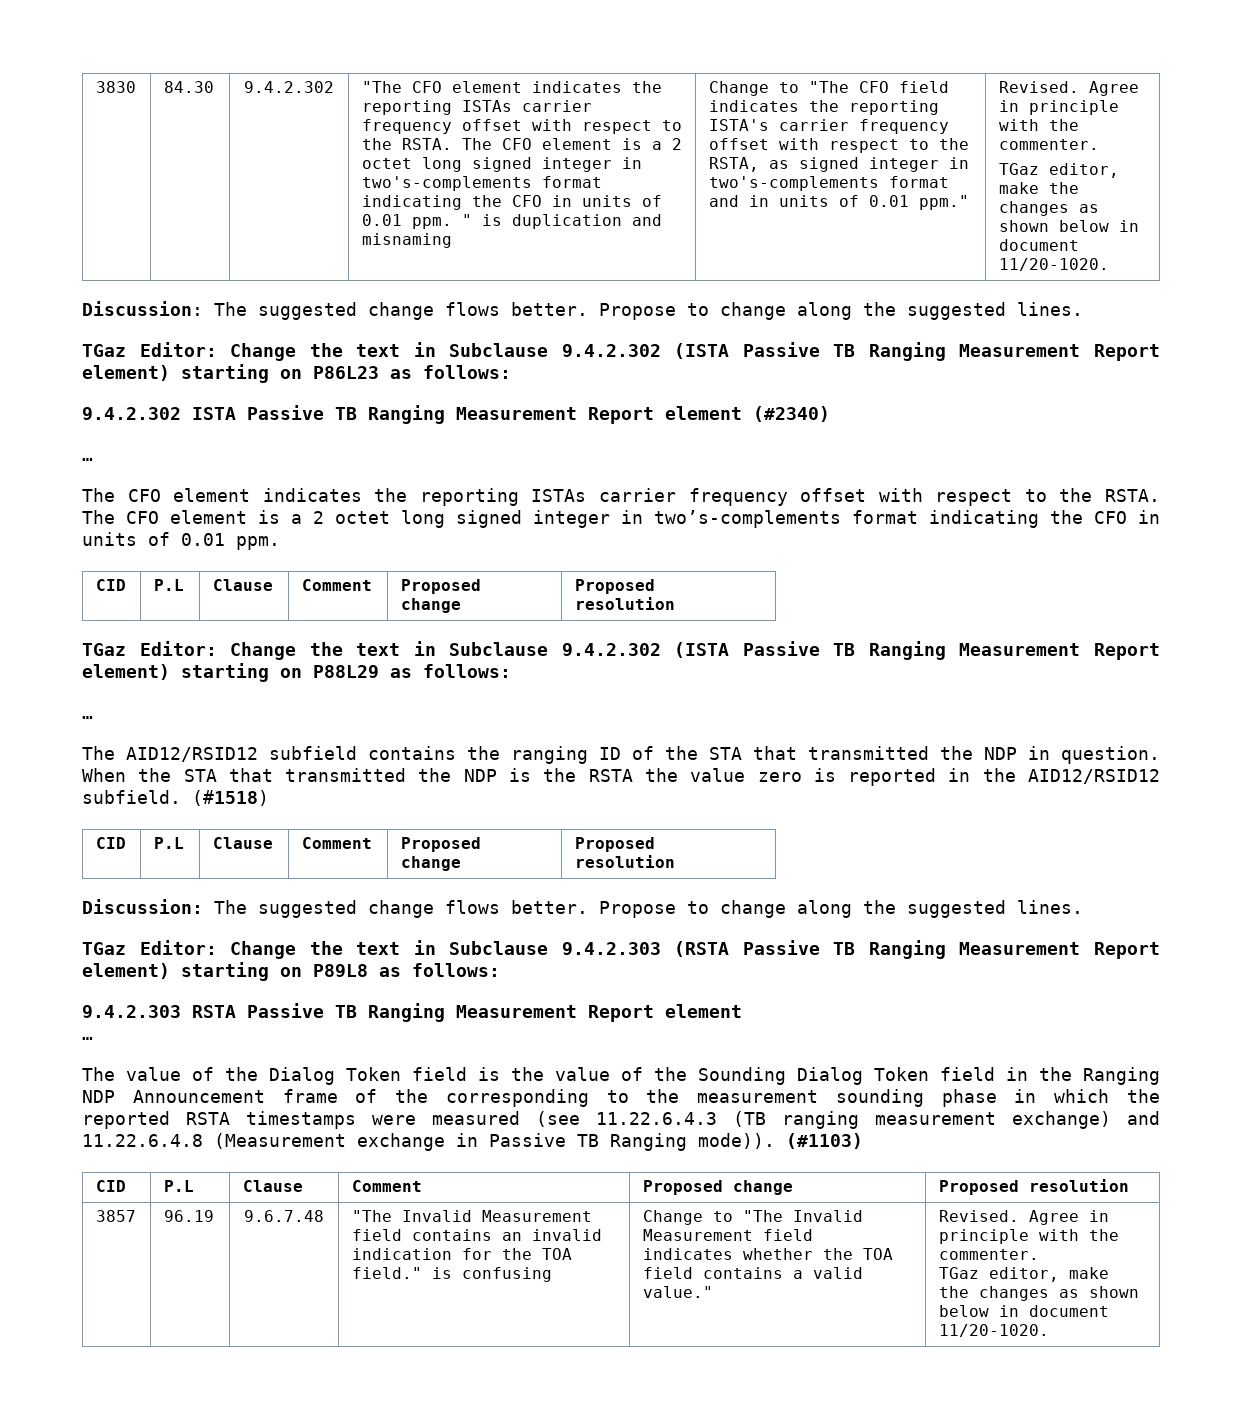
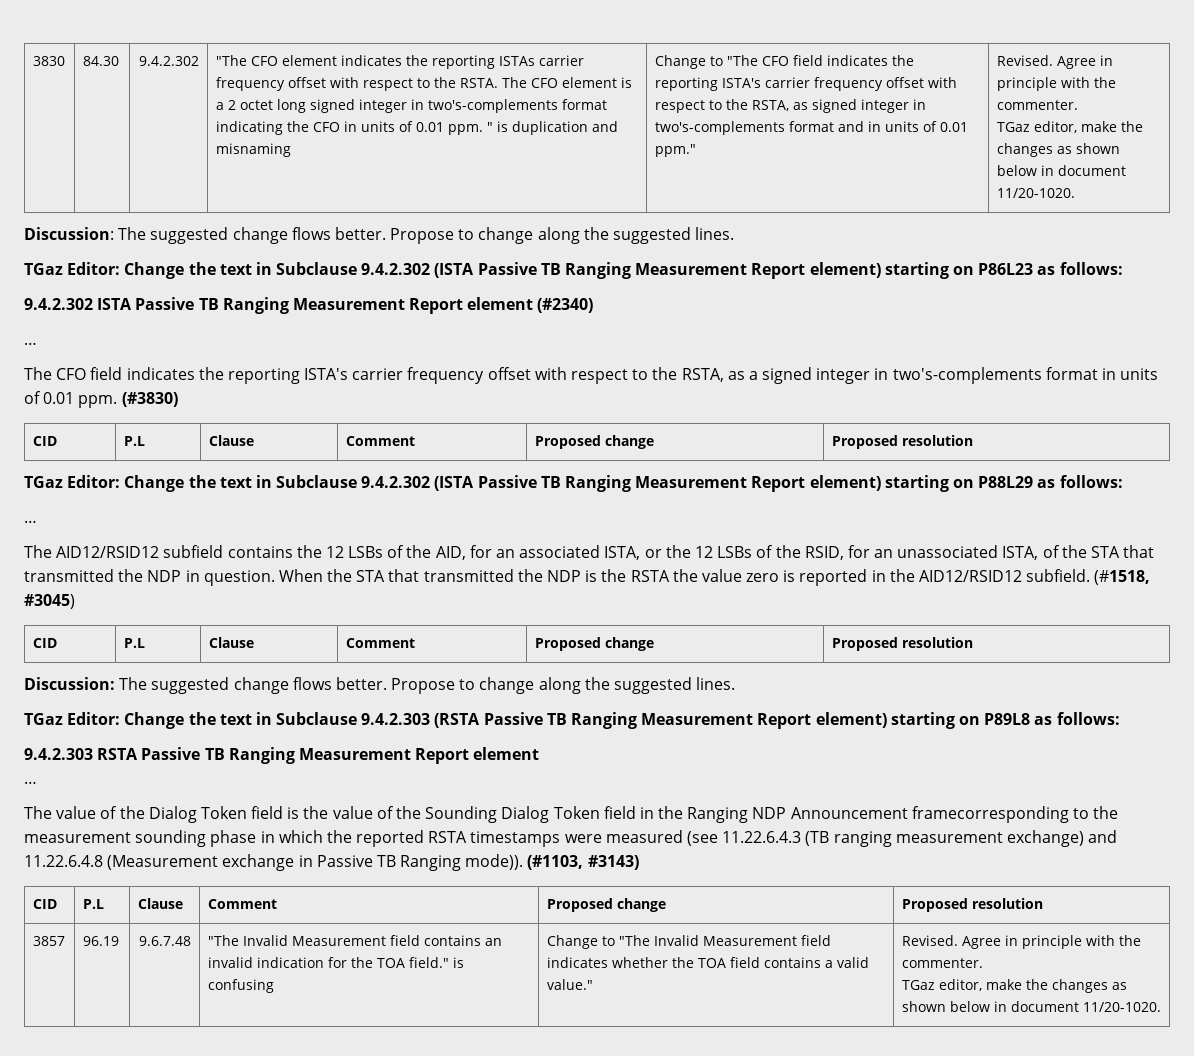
- The CFO element indicates the reporting ISTAs carrier frequency offset with respect to the RSTA. The CFO element is a 2 octet long signed integer in two’s-complements format indicating the CFO in units of 0.01 ppm.
+ The CFO field indicates the reporting ISTA's carrier frequency offset with respect to the RSTA, as a signed integer in two's-complements format in units of 0.01 ppm. (#3830)
- The AID12/RSID12 subfield contains the ranging ID of the STA that transmitted the NDP in question.
+ The AID12/RSID12 subfield contains the 12 LSBs of the AID, for an associated ISTA, or the 12 LSBs of the RSID, for an unassociated ISTA, of the STA that transmitted the NDP in question.
- (#1518)
+ (#1518, #3045)
- The value of the Dialog Token field is the value of the Sounding Dialog Token field in the Ranging NDP Announcement frame of the corresponding to the measurement sounding phase in which the reported RSTA timestamps were measured (see 11.22.6.4.3 (TB ranging measurement exchange) and 11.22.6.4.8 (Measurement exchange in Passive TB Ranging mode)).
+ The value of the Dialog Token field is the value of the Sounding Dialog Token field in the Ranging NDP Announcement framecorresponding to the measurement sounding phase in which the reported RSTA timestamps were measured (see 11.22.6.4.3 (TB ranging measurement exchange) and 11.22.6.4.8 (Measurement exchange in Passive TB Ranging mode)).
- (#1103)
+ (#1103, #3143)

